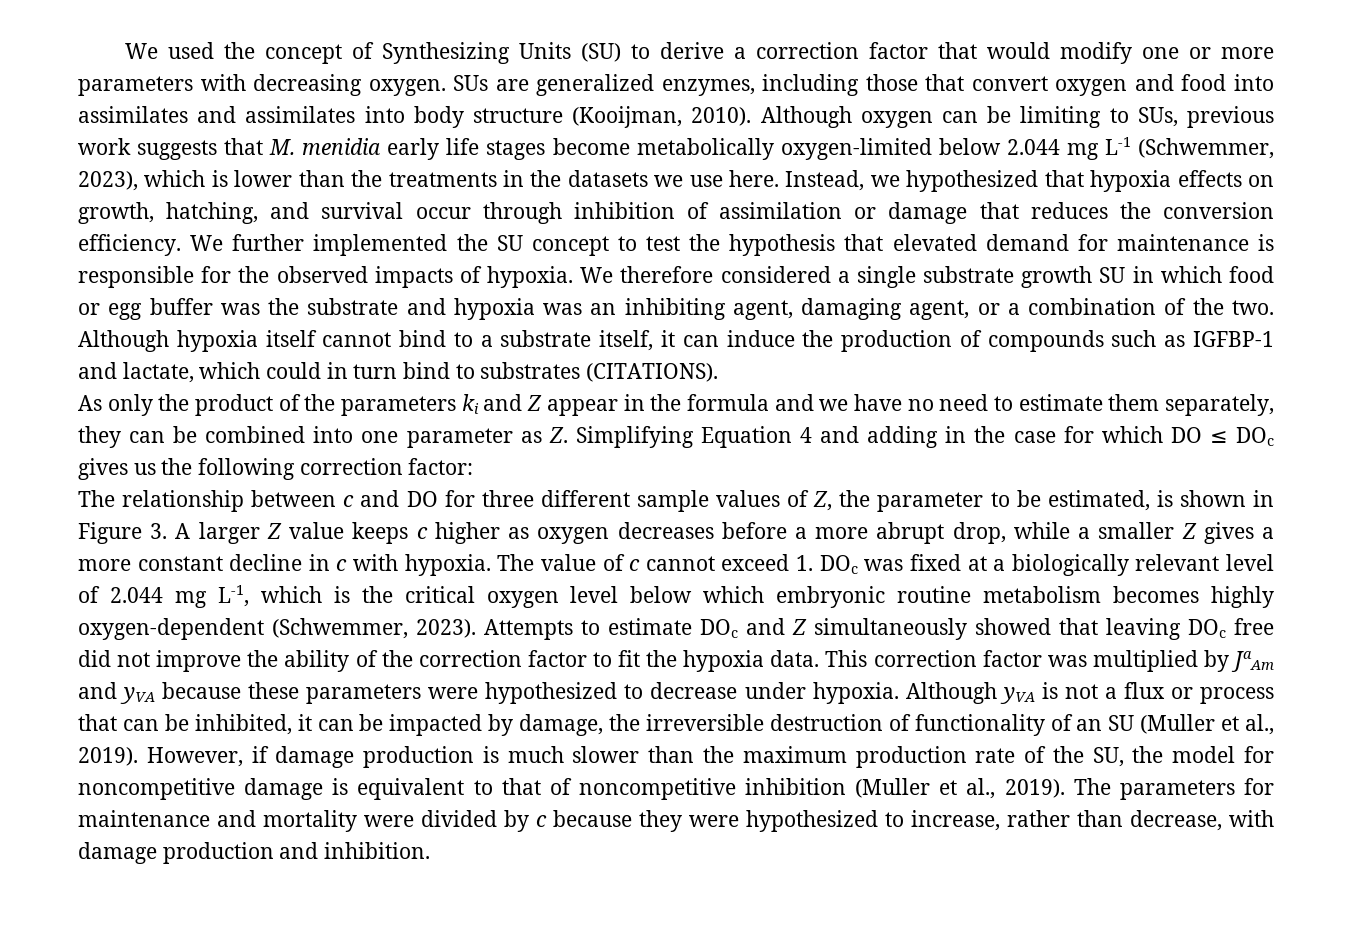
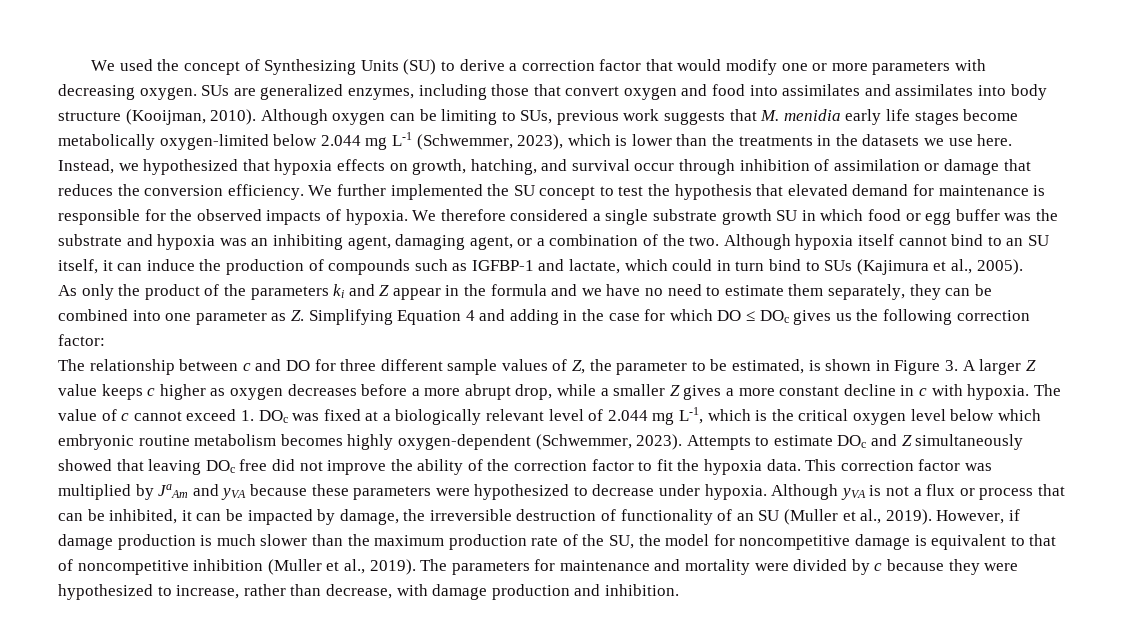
- Although hypoxia itself cannot bind to a substrate itself, it can induce the production of compounds such as IGFBP-1 and lactate, which could in turn bind to substrates (CITATIONS).
+ Although hypoxia itself cannot bind to an SU itself, it can induce the production of compounds such as IGFBP-1 and lactate, which could in turn bind to SUs (Kajimura et al., 2005).

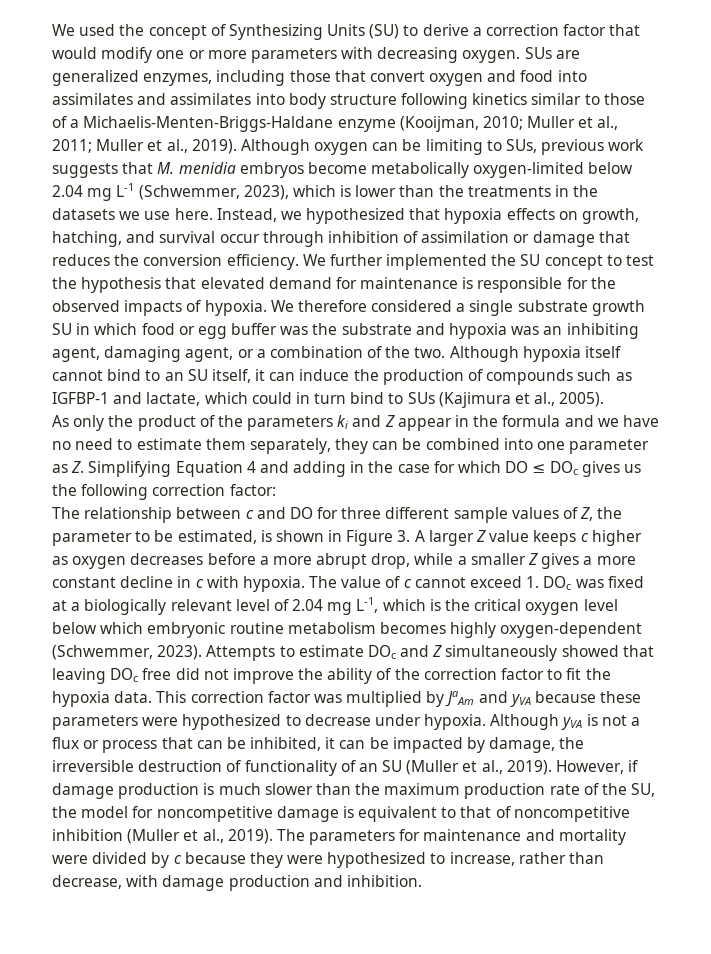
- SUs are generalized enzymes, including those that convert oxygen and food into assimilates and assimilates into body structure (Kooijman, 2010).
+ SUs are generalized enzymes, including those that convert oxygen and food into assimilates and assimilates into body structure following kinetics similar to those of a Michaelis-Menten-Briggs-Haldane enzyme (Kooijman, 2010; Muller et al., 2011; Muller et al., 2019).
- Although oxygen can be limiting to SUs, previous work suggests that M. menidia early life stages become metabolically oxygen-limited below 2.044 mg L-1 (Schwemmer, 2023), which is lower than the treatments in the datasets we use here.
+ Although oxygen can be limiting to SUs, previous work suggests that M. menidia embryos become metabolically oxygen-limited below 2.04 mg L-1 (Schwemmer, 2023), which is lower than the treatments in the datasets we use here.
- The value of c cannot exceed 1. DOc was fixed at a biologically relevant level of 2.044 mg L-1, which is the critical oxygen level below which embryonic routine metabolism becomes highly oxygen-dependent (Schwemmer, 2023).
+ The value of c cannot exceed 1. DOc was fixed at a biologically relevant level of 2.04 mg L-1, which is the critical oxygen level below which embryonic routine metabolism becomes highly oxygen-dependent (Schwemmer, 2023).

